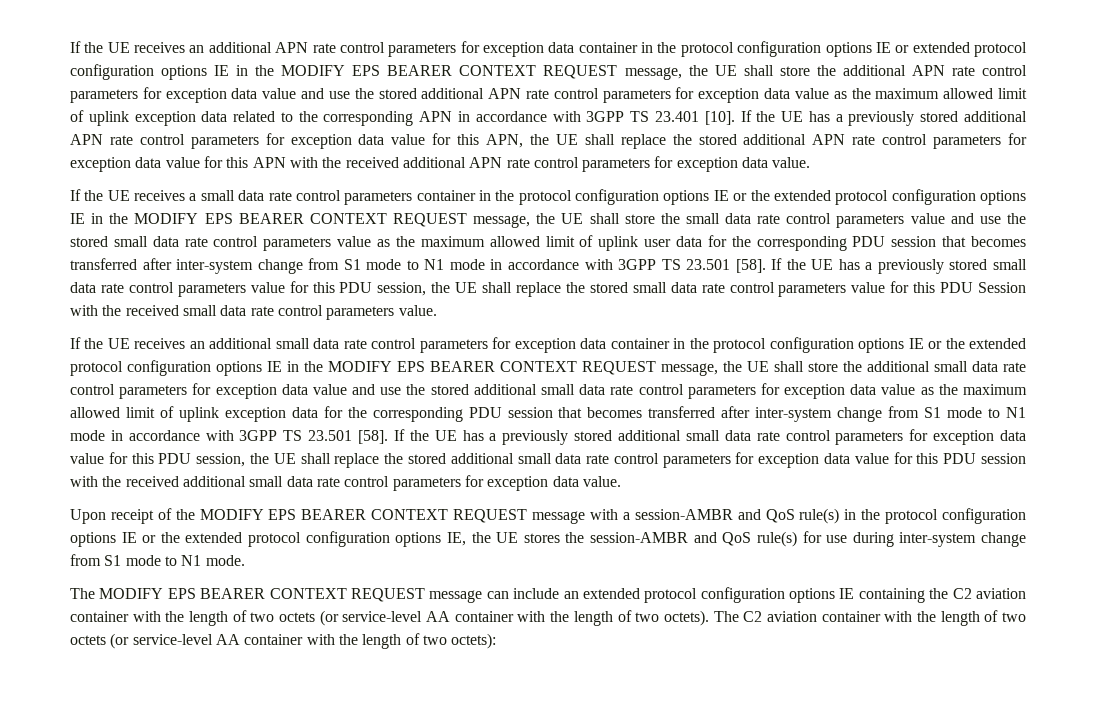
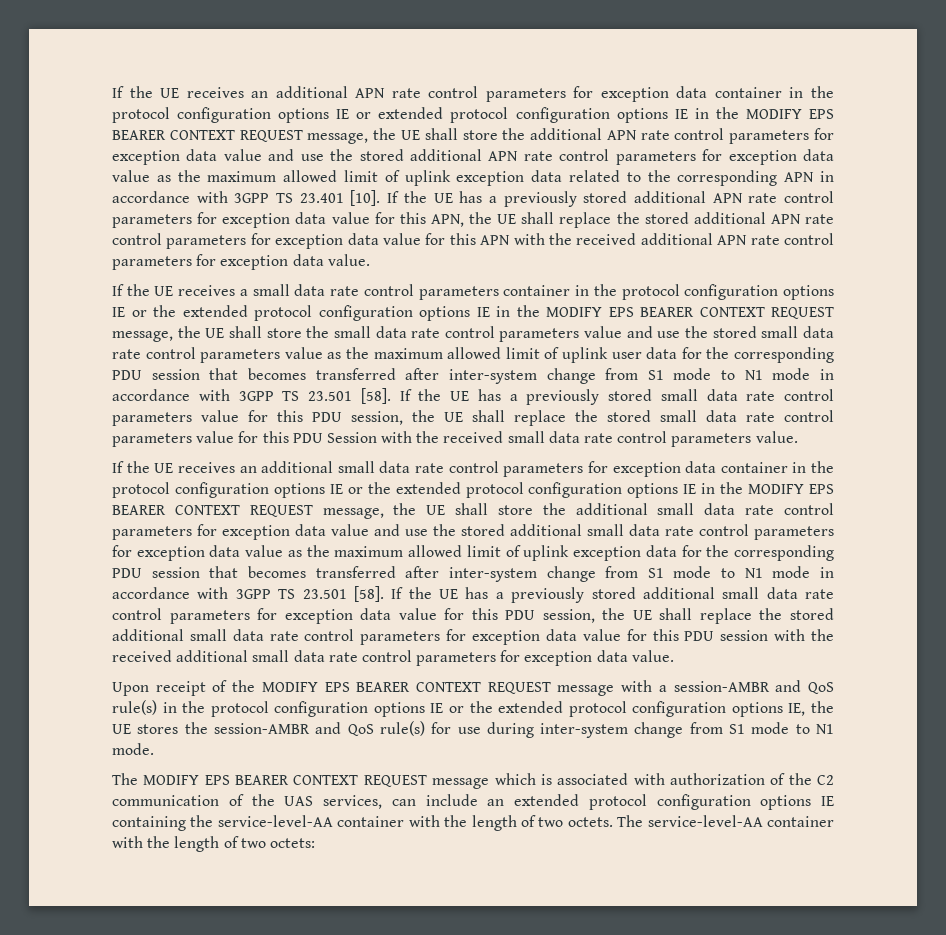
- The MODIFY EPS BEARER CONTEXT REQUEST message can include an extended protocol configuration options IE containing the C2 aviation container with the length of two octets (or service-level AA container with the length of two octets). The C2 aviation container with the length of two octets (or service-level AA container with the length of two octets):
+ The MODIFY EPS BEARER CONTEXT REQUEST message which is associated with authorization of the C2 communication of the UAS services, can include an extended protocol configuration options IE containing the service-level-AA container with the length of two octets. The service-level-AA container with the length of two octets:

